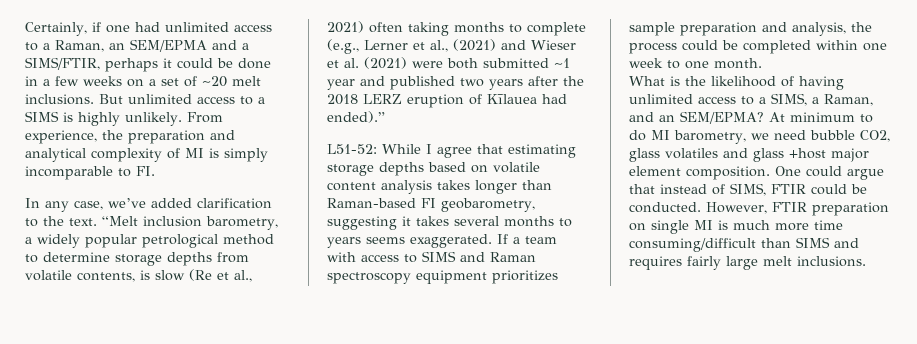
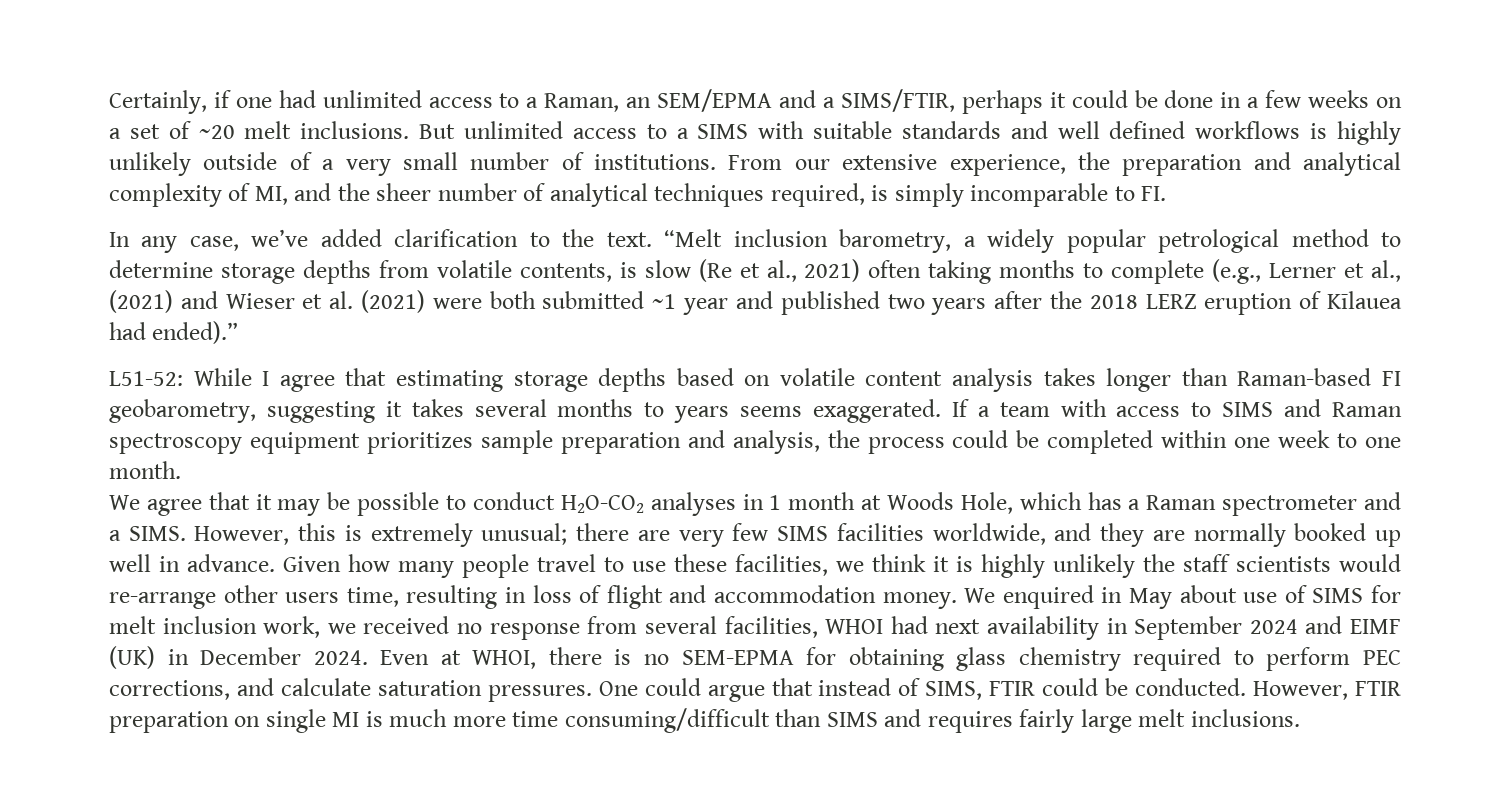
- But unlimited access to a SIMS is highly unlikely. From experience, the preparation and analytical complexity of MI is simply incomparable to FI.
+ But unlimited access to a SIMS with suitable standards and well defined workflows is highly unlikely outside of a very small number of institutions. From our extensive experience, the preparation and analytical complexity of MI, and the sheer number of analytical techniques required, is simply incomparable to FI.
- What is the likelihood of having unlimited access to a SIMS, a Raman, and an SEM/EPMA? At minimum to do MI barometry, we need bubble CO2, glass volatiles and glass +host major element composition.
+ We agree that it may be possible to conduct H2O-CO2 analyses in 1 month at Woods Hole, which has a Raman spectrometer and a SIMS. However, this is extremely unusual; there are very few SIMS facilities worldwide, and they are normally booked up well in advance. Given how many people travel to use these facilities, we think it is highly unlikely the staff scientists would re-arrange other users time, resulting in loss of flight and accommodation money. We enquired in May about use of SIMS for melt inclusion work, we received no response from several facilities, WHOI had next availability in September 2024 and EIMF (UK) in December 2024. Even at WHOI, there is no SEM-EPMA for obtaining glass chemistry required to perform PEC corrections, and calculate saturation pressures.

